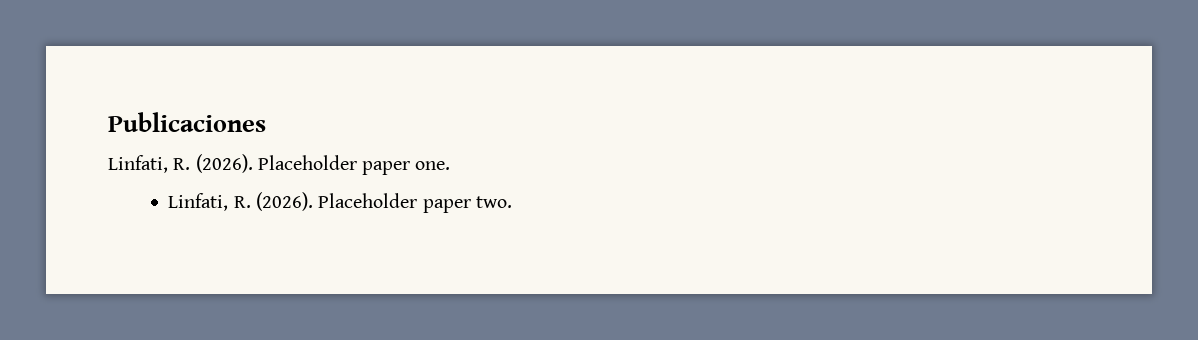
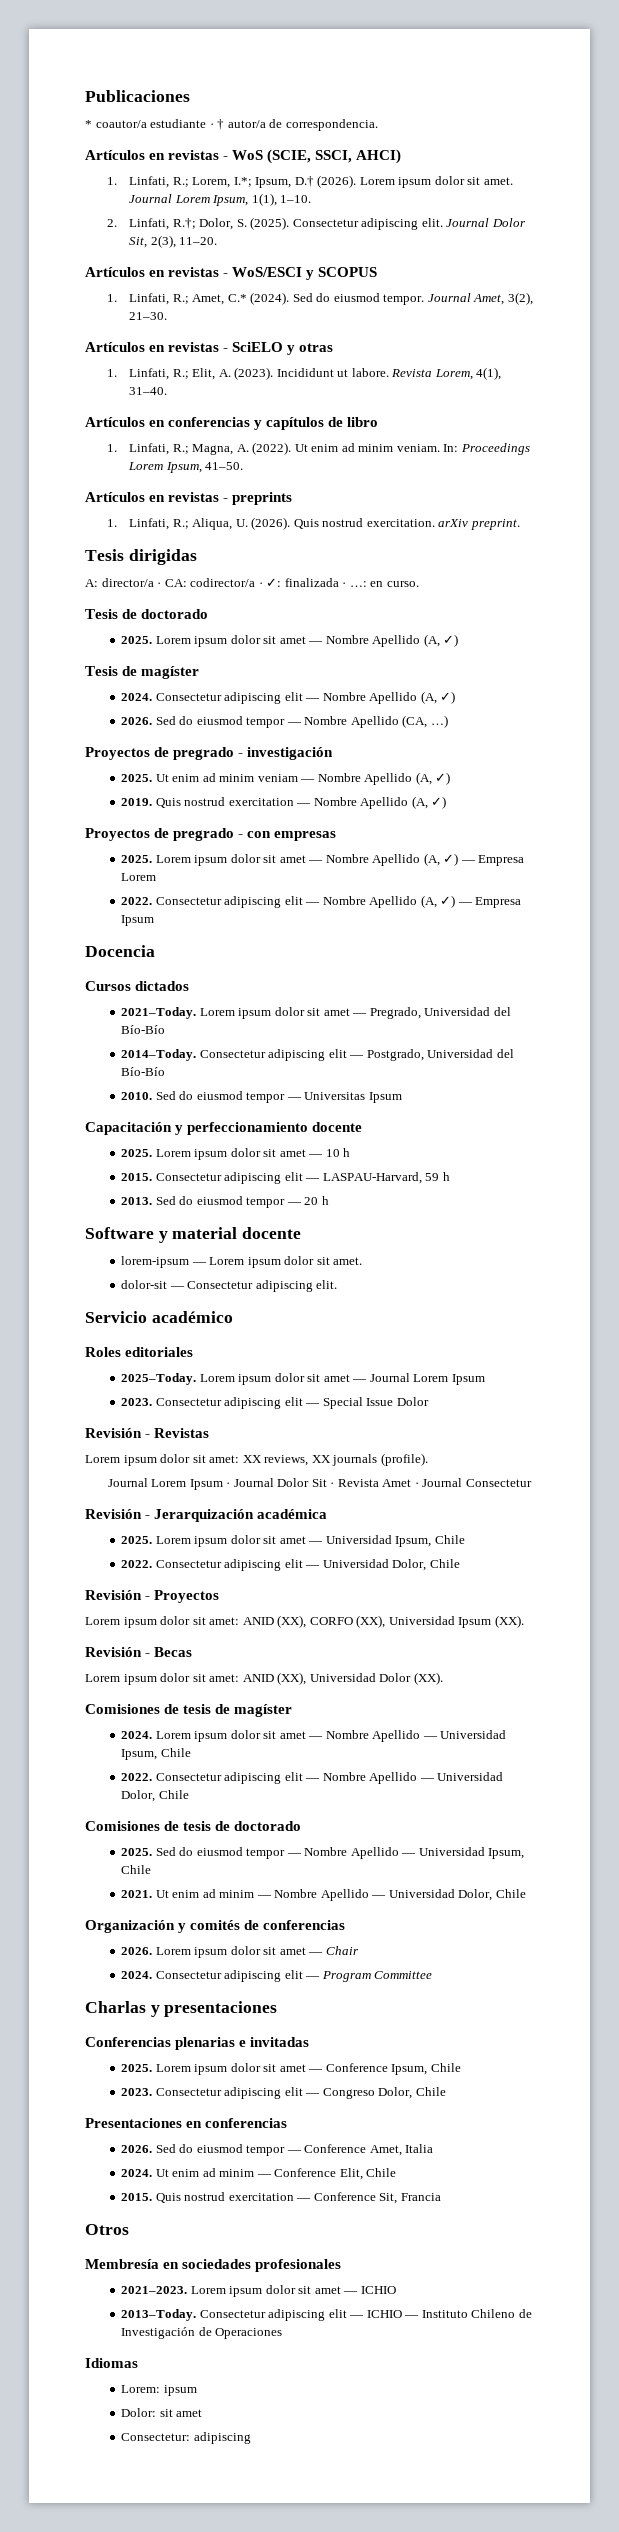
- Linfati, R. (2026). Placeholder paper one.
- Linfati, R. (2026). Placeholder paper two.
+ * coautor/a estudiante · † autor/a de correspondencia.
+ Artículos en revistas - WoS (SCIE, SSCI, AHCI)
+ 1. Linfati, R.; Lorem, I.*; Ipsum, D.† (2026). Lorem ipsum dolor sit amet. Journal Lorem Ipsum, 1(1), 1–10.
+ 2. Linfati, R.†; Dolor, S. (2025). Consectetur adipiscing elit. Journal Dolor Sit, 2(3), 11–20.
+ Artículos en revistas - WoS/ESCI y SCOPUS
+ 1. Linfati, R.; Amet, C.* (2024). Sed do eiusmod tempor. Journal Amet, 3(2), 21–30.
+ Artículos en revistas - SciELO y otras
+ 1. Linfati, R.; Elit, A. (2023). Incididunt ut labore. Revista Lorem, 4(1), 31–40.
+ Artículos en conferencias y capítulos de libro
+ 1. Linfati, R.; Magna, A. (2022). Ut enim ad minim veniam. In: Proceedings Lorem Ipsum, 41–50.
+ Artículos en revistas - preprints
+ 1. Linfati, R.; Aliqua, U. (2026). Quis nostrud exercitation. arXiv preprint.
+ Tesis dirigidas
+ A: director/a · CA: codirector/a · ✓: finalizada · …: en curso.
+ Tesis de doctorado
+ 2025. Lorem ipsum dolor sit amet — Nombre Apellido (A, ✓)
+ Tesis de magíster
+ 2024. Consectetur adipiscing elit — Nombre Apellido (A, ✓)
+ 2026. Sed do eiusmod tempor — Nombre Apellido (CA, …)
+ Proyectos de pregrado - investigación
+ 2025. Ut enim ad minim veniam — Nombre Apellido (A, ✓)
+ 2019. Quis nostrud exercitation — Nombre Apellido (A, ✓)
+ Proyectos de pregrado - con empresas
+ 2025. Lorem ipsum dolor sit amet — Nombre Apellido (A, ✓) — Empresa Lorem
+ 2022. Consectetur adipiscing elit — Nombre Apellido (A, ✓) — Empresa Ipsum
+ Docencia
+ Cursos dictados
+ 2021–Today. Lorem ipsum dolor sit amet — Pregrado, Universidad del Bío-Bío
+ 2014–Today. Consectetur adipiscing elit — Postgrado, Universidad del Bío-Bío
+ 2010. Sed do eiusmod tempor — Universitas Ipsum
+ Capacitación y perfeccionamiento docente
+ 2025. Lorem ipsum dolor sit amet — 10 h
+ 2015. Consectetur adipiscing elit — LASPAU-Harvard, 59 h
+ 2013. Sed do eiusmod tempor — 20 h
+ Software y material docente
+ lorem-ipsum — Lorem ipsum dolor sit amet.
+ dolor-sit — Consectetur adipiscing elit.
+ Servicio académico
+ Roles editoriales
+ 2025–Today. Lorem ipsum dolor sit amet — Journal Lorem Ipsum
+ 2023. Consectetur adipiscing elit — Special Issue Dolor
+ Revisión - Revistas
+ Lorem ipsum dolor sit amet: XX reviews, XX journals (profile).
+ Journal Lorem Ipsum · Journal Dolor Sit · Revista Amet · Journal Consectetur
+ Revisión - Jerarquización académica
+ 2025. Lorem ipsum dolor sit amet — Universidad Ipsum, Chile
+ 2022. Consectetur adipiscing elit — Universidad Dolor, Chile
+ Revisión - Proyectos
+ Lorem ipsum dolor sit amet: ANID (XX), CORFO (XX), Universidad Ipsum (XX).
+ Revisión - Becas
+ Lorem ipsum dolor sit amet: ANID (XX), Universidad Dolor (XX).
+ Comisiones de tesis de magíster
+ 2024. Lorem ipsum dolor sit amet — Nombre Apellido — Universidad Ipsum, Chile
+ 2022. Consectetur adipiscing elit — Nombre Apellido — Universidad Dolor, Chile
+ Comisiones de tesis de doctorado
+ 2025. Sed do eiusmod tempor — Nombre Apellido — Universidad Ipsum, Chile
+ 2021. Ut enim ad minim — Nombre Apellido — Universidad Dolor, Chile
+ Organización y comités de conferencias
+ 2026. Lorem ipsum dolor sit amet — Chair
+ 2024. Consectetur adipiscing elit — Program Committee
+ Charlas y presentaciones
+ Conferencias plenarias e invitadas
+ 2025. Lorem ipsum dolor sit amet — Conference Ipsum, Chile
+ 2023. Consectetur adipiscing elit — Congreso Dolor, Chile
+ Presentaciones en conferencias
+ 2026. Sed do eiusmod tempor — Conference Amet, Italia
+ 2024. Ut enim ad minim — Conference Elit, Chile
+ 2015. Quis nostrud exercitation — Conference Sit, Francia
+ Otros
+ Membresía en sociedades profesionales
+ 2021–2023. Lorem ipsum dolor sit amet — ICHIO
+ 2013–Today. Consectetur adipiscing elit — ICHIO — Instituto Chileno de Investigación de Operaciones
+ Idiomas
+ Lorem: ipsum
+ Dolor: sit amet
+ Consectetur: adipiscing

